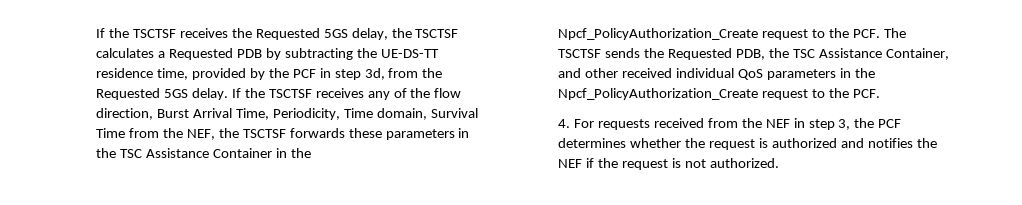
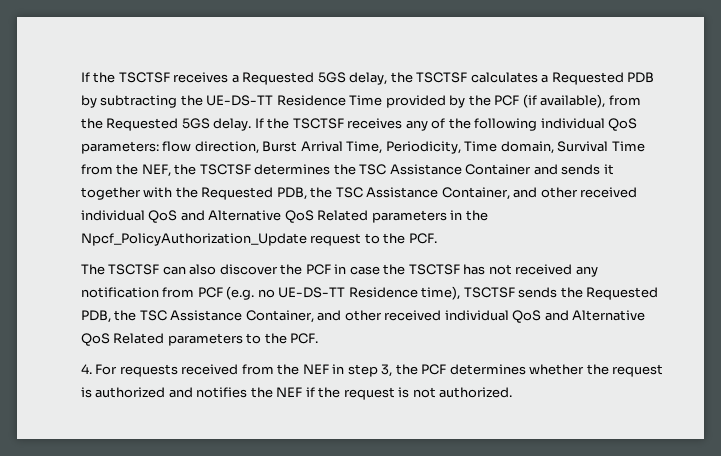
- If the TSCTSF receives the Requested 5GS delay, the TSCTSF calculates a Requested PDB by subtracting the UE-DS-TT residence time, provided by the PCF in step 3d, from the Requested 5GS delay.
+ If the TSCTSF receives a Requested 5GS delay, the TSCTSF calculates a Requested PDB by subtracting the UE-DS-TT Residence Time provided by the PCF (if available), from the Requested 5GS delay.
- If the TSCTSF receives any of the flow direction, Burst Arrival Time, Periodicity, Time domain, Survival Time from the NEF, the TSCTSF forwards these parameters in the TSC Assistance Container in the Npcf_PolicyAuthorization_Create request to the PCF. The TSCTSF sends the Requested PDB, the TSC Assistance Container, and other received individual QoS parameters in the Npcf_PolicyAuthorization_Create request to the PCF.
+ If the TSCTSF receives any of the following individual QoS parameters: flow direction, Burst Arrival Time, Periodicity, Time domain, Survival Time from the NEF, the TSCTSF determines the TSC Assistance Container and sends it together with the Requested PDB, the TSC Assistance Container, and other received individual QoS and Alternative QoS Related parameters in the Npcf_PolicyAuthorization_Update request to the PCF.
+ The TSCTSF can also discover the PCF in case the TSCTSF has not received any notification from PCF (e.g. no UE-DS-TT Residence time), TSCTSF sends the Requested PDB, the TSC Assistance Container, and other received individual QoS and Alternative QoS Related parameters to the PCF.

